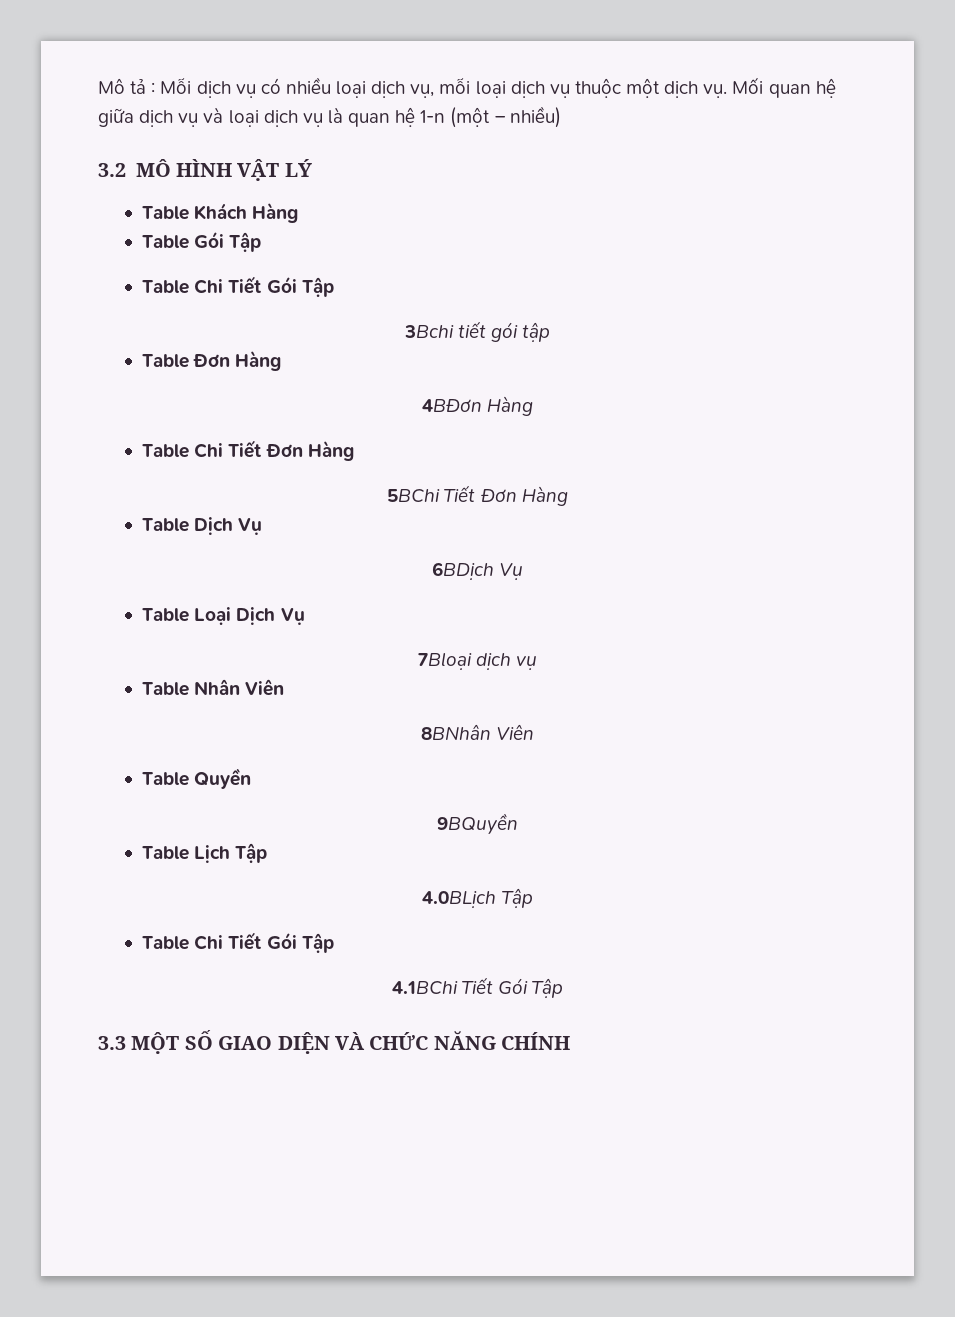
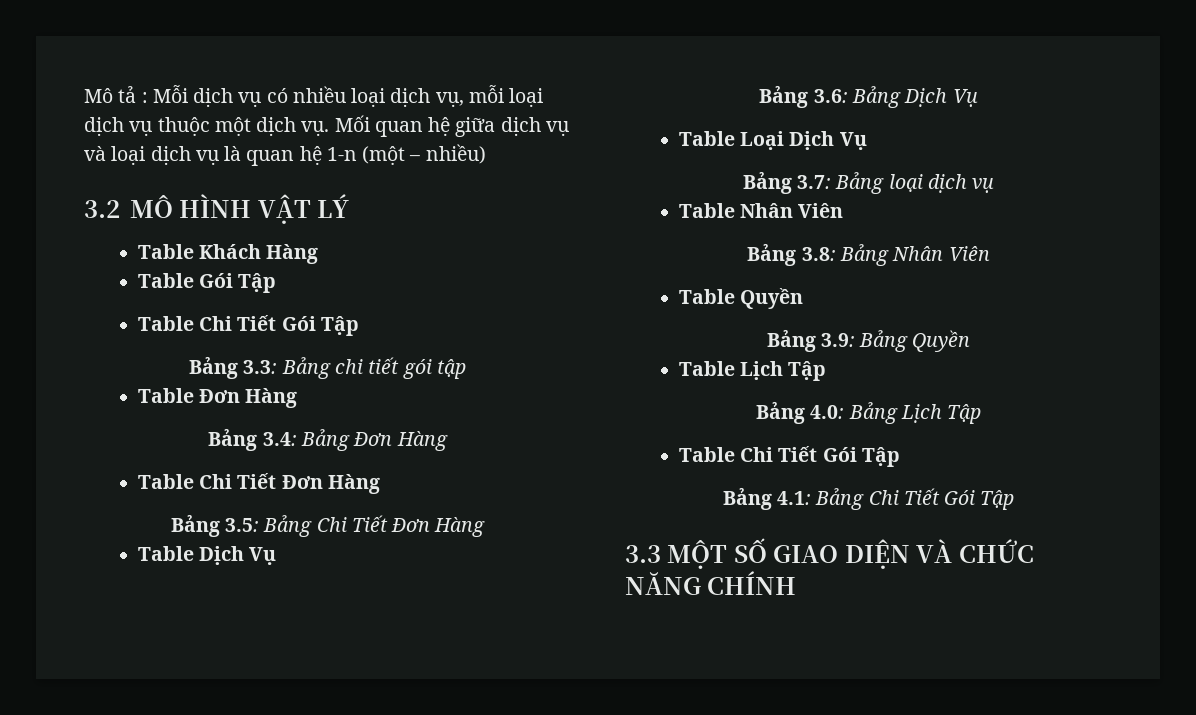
- 3Bchi tiết gói tập
+ Bảng 3.3: Bảng chi tiết gói tập
- 4BĐơn Hàng
+ Bảng 3.4: Bảng Đơn Hàng
- 5BChi Tiết Đơn Hàng
+ Bảng 3.5: Bảng Chi Tiết Đơn Hàng
- 6BDịch Vụ
+ Bảng 3.6: Bảng Dịch Vụ
- 7Bloại dịch vụ
+ Bảng 3.7: Bảng loại dịch vụ
- 8BNhân Viên
+ Bảng 3.8: Bảng Nhân Viên
- 9BQuyền
+ Bảng 3.9: Bảng Quyền
- 4.0BLịch Tập
+ Bảng 4.0: Bảng Lịch Tập
  Table Chi Tiết Gói Tập
- 4.1BChi Tiết Gói Tập
+ Bảng 4.1: Bảng Chi Tiết Gói Tập

